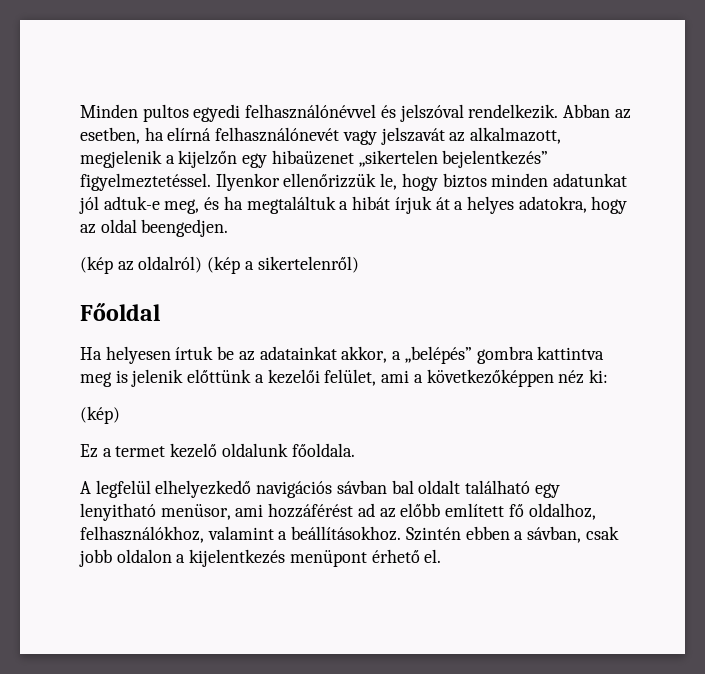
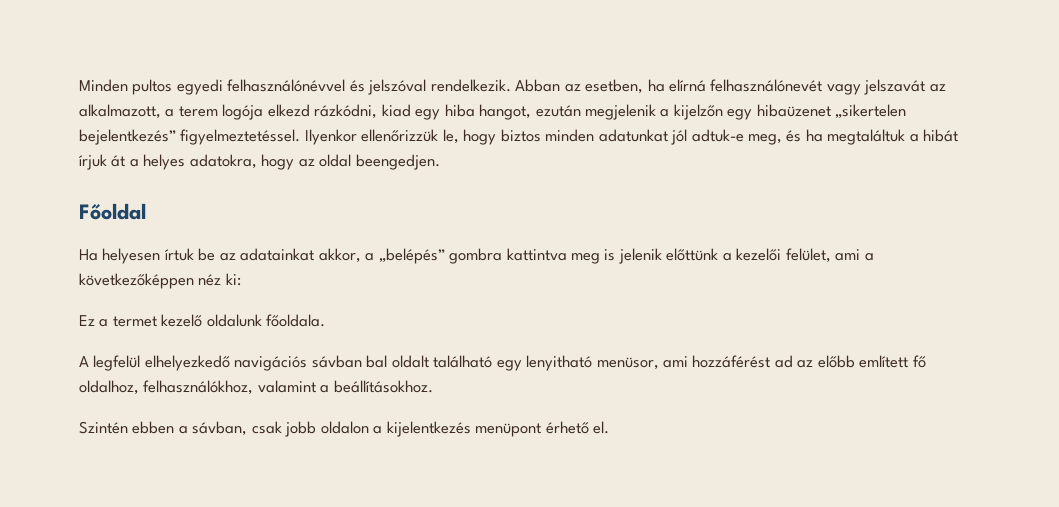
- Abban az esetben, ha elírná felhasználónevét vagy jelszavát az alkalmazott, megjelenik a kijelzőn egy hibaüzenet „sikertelen bejelentkezés” figyelmeztetéssel.
+ Abban az esetben, ha elírná felhasználónevét vagy jelszavát az alkalmazott, a terem logója elkezd rázkódni, kiad egy hiba hangot, ezután megjelenik a kijelzőn egy hibaüzenet „sikertelen bejelentkezés” figyelmeztetéssel.
- (kép az oldalról) (kép a sikertelenről)
- (kép)
- A legfelül elhelyezkedő navigációs sávban bal oldalt található egy lenyitható menüsor, ami hozzáférést ad az előbb említett fő oldalhoz, felhasználókhoz, valamint a beállításokhoz. Szintén ebben a sávban, csak jobb oldalon a kijelentkezés menüpont érhető el.
+ A legfelül elhelyezkedő navigációs sávban bal oldalt található egy lenyitható menüsor, ami hozzáférést ad az előbb említett fő oldalhoz, felhasználókhoz, valamint a beállításokhoz.
+ Szintén ebben a sávban, csak jobb oldalon a kijelentkezés menüpont érhető el.

